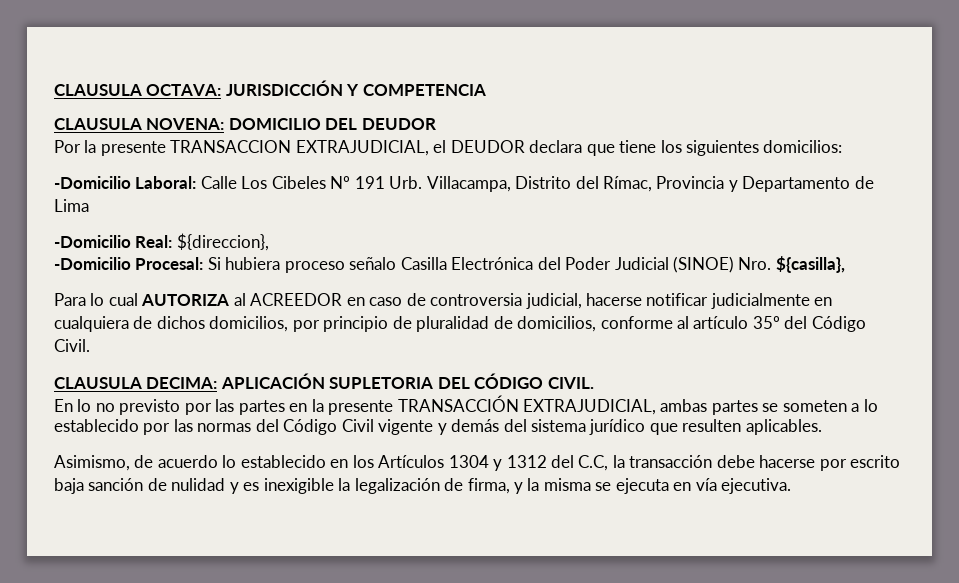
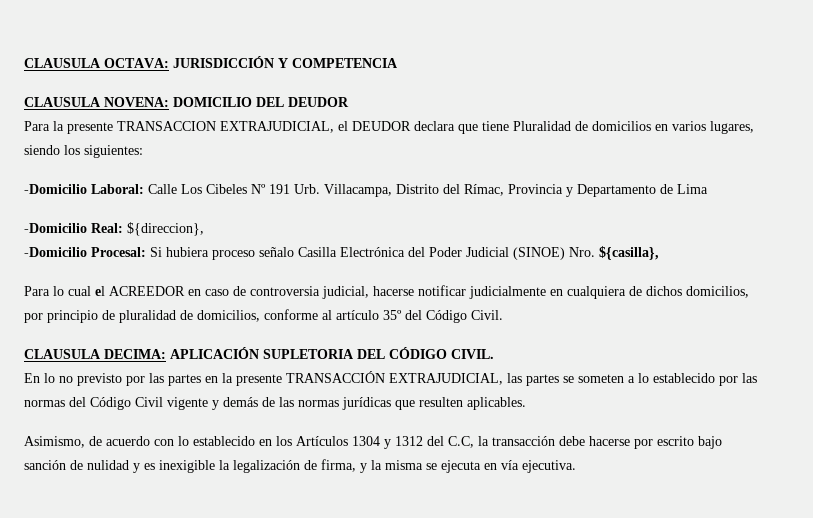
- Por la presente TRANSACCION EXTRAJUDICIAL, el DEUDOR declara que tiene los siguientes domicilios:
+ Para la presente TRANSACCION EXTRAJUDICIAL, el DEUDOR declara que tiene Pluralidad de domicilios en varios lugares, siendo los siguientes:
- Para lo cual AUTORIZA al ACREEDOR en caso de controversia judicial, hacerse notificar judicialmente en cualquiera de dichos domicilios, por principio de pluralidad de domicilios, conforme al artículo 35º del Código Civil.
+ Para lo cual el ACREEDOR en caso de controversia judicial, hacerse notificar judicialmente en cualquiera de dichos domicilios, por principio de pluralidad de domicilios, conforme al artículo 35º del Código Civil.
- En lo no previsto por las partes en la presente TRANSACCIÓN EXTRAJUDICIAL, ambas partes se someten a lo establecido por las normas del Código Civil vigente y demás del sistema jurídico que resulten aplicables.
+ En lo no previsto por las partes en la presente TRANSACCIÓN EXTRAJUDICIAL, las partes se someten a lo establecido por las normas del Código Civil vigente y demás de las normas jurídicas que resulten aplicables.
- Asimismo, de acuerdo lo establecido en los Artículos 1304 y 1312 del C.C, la transacción debe hacerse por escrito baja sanción de nulidad y es inexigible la legalización de firma, y la misma se ejecuta en vía ejecutiva.
+ Asimismo, de acuerdo con lo establecido en los Artículos 1304 y 1312 del C.C, la transacción debe hacerse por escrito bajo sanción de nulidad y es inexigible la legalización de firma, y la misma se ejecuta en vía ejecutiva.

